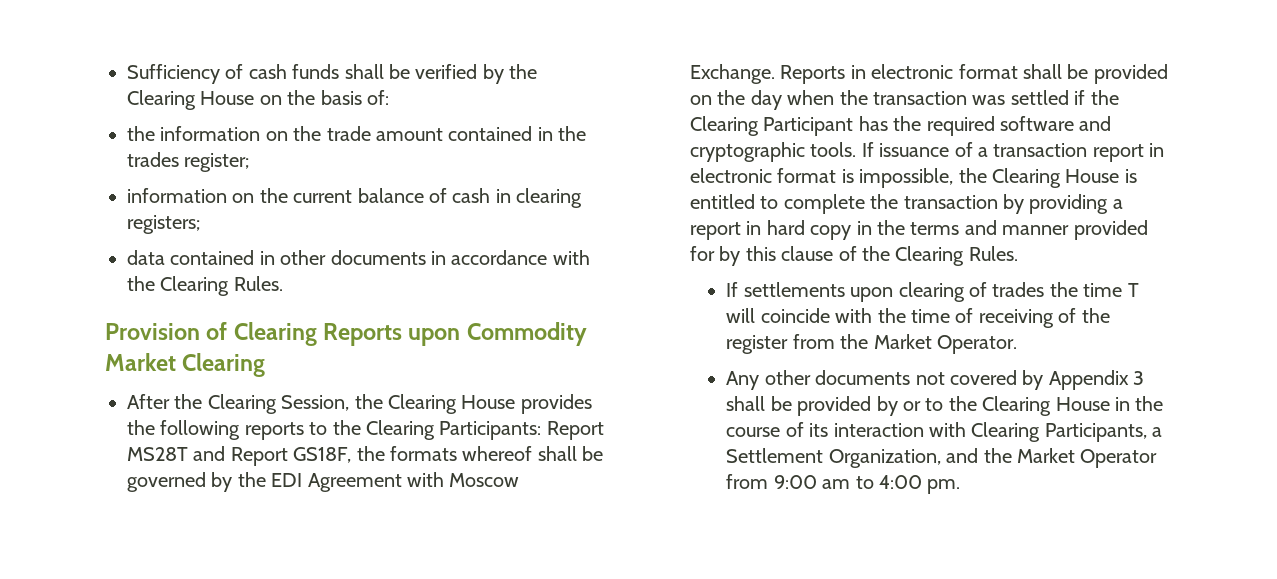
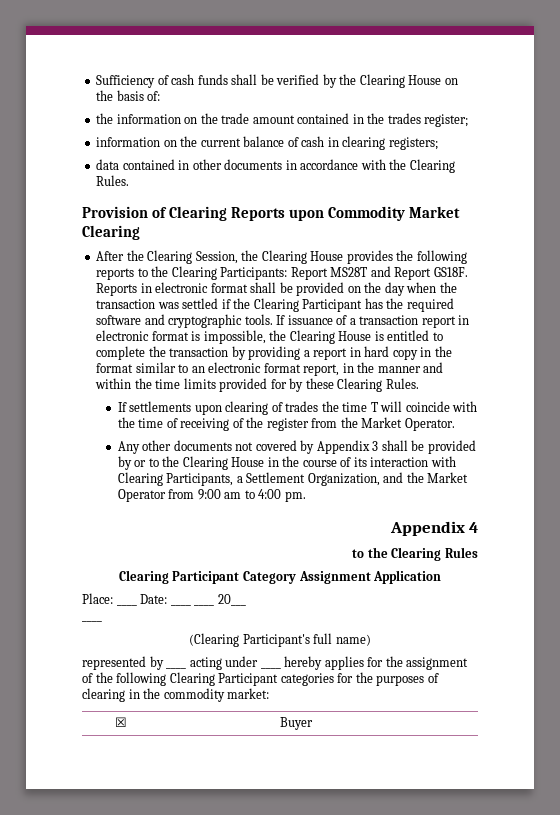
- After the Clearing Session, the Clearing House provides the following reports to the Clearing Participants: Report MS28T and Report GS18F, the formats whereof shall be governed by the EDI Agreement with Moscow Exchange.
+ After the Clearing Session, the Clearing House provides the following reports to the Clearing Participants: Report MS28T and Report GS18F.
- If issuance of a transaction report in electronic format is impossible, the Clearing House is entitled to complete the transaction by providing a report in hard copy in the terms and manner provided for by this clause of the Clearing Rules.
+ If issuance of a transaction report in electronic format is impossible, the Clearing House is entitled to complete the transaction by providing a report in hard copy in the format similar to an electronic format report, in the manner and within the time limits provided for by these Clearing Rules.
+ Appendix 4
+ to the Clearing Rules
+ Clearing Participant Category Assignment Application
+ Place: ____ Date: ____ ____ 20___
+ ____
+ (Clearing Participant's full name)
+ represented by ____ acting under ____ hereby applies for the assignment of the following Clearing Participant categories for the purposes of clearing in the commodity market:
+ ☒ | Buyer

